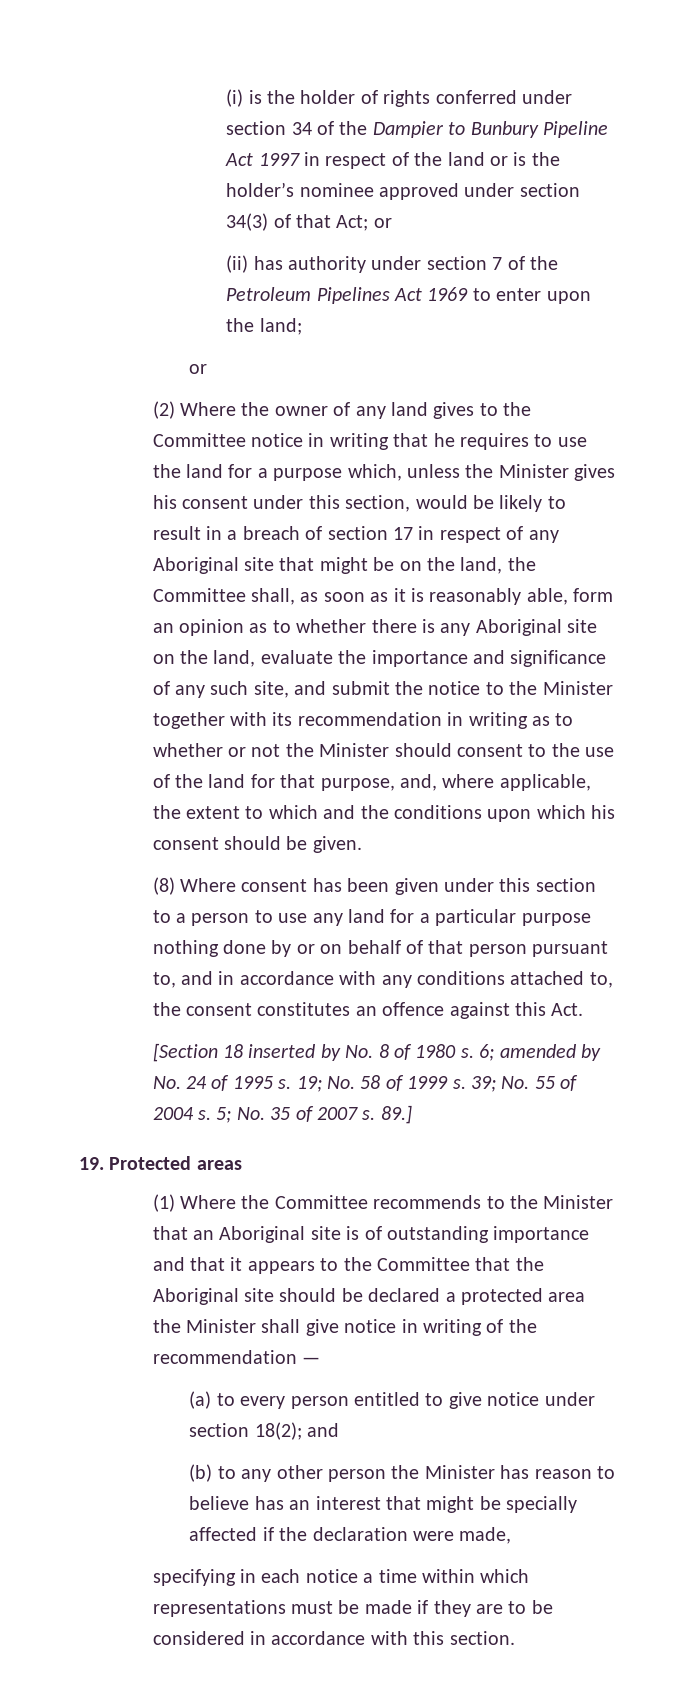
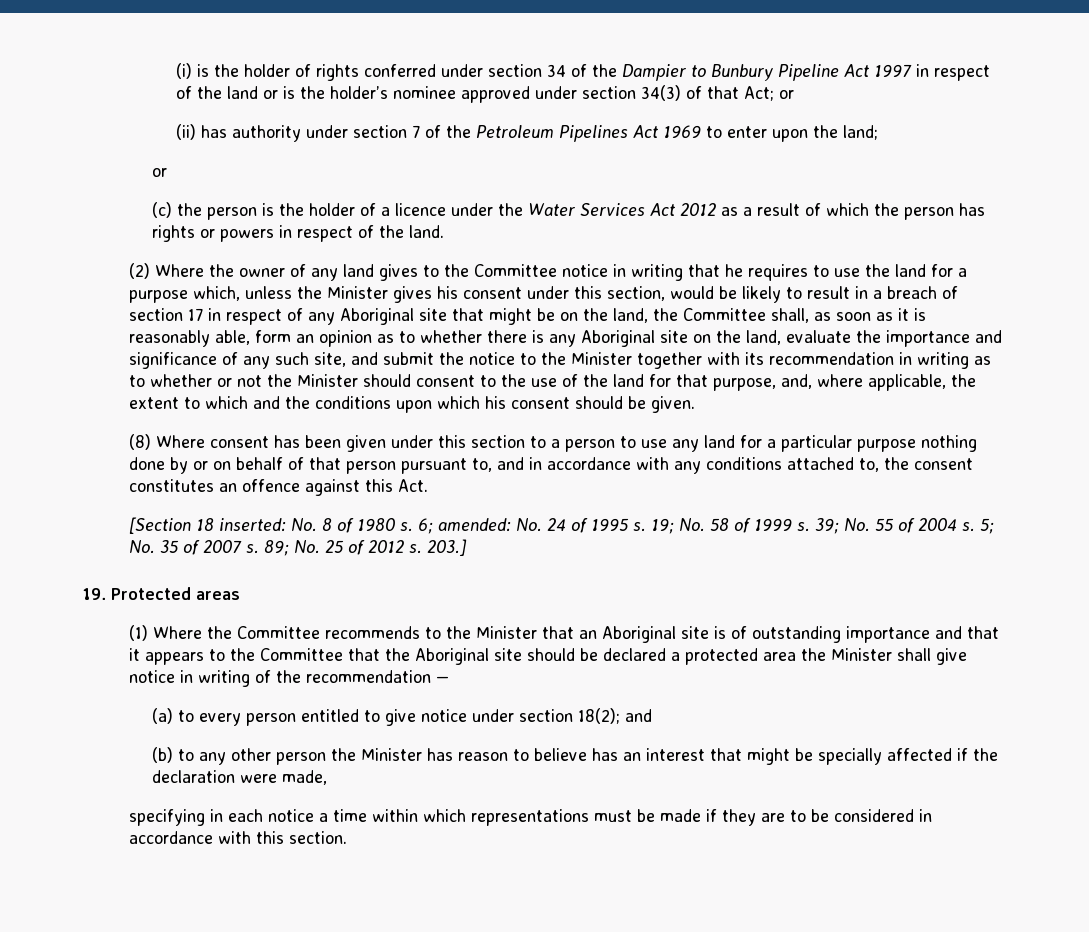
+ (c) the person is the holder of a licence under the Water Services Act 2012 as a result of which the person has rights or powers in respect of the land.
- [Section 18 inserted by No. 8 of 1980 s.
+ [Section 18 inserted: No. 8 of 1980 s.
- 6; amended by No. 24 of 1995 s.
+ 6; amended: No. 24 of 1995 s.
- 89.]
+ 89; No. 25 of 2012 s. 203.]

